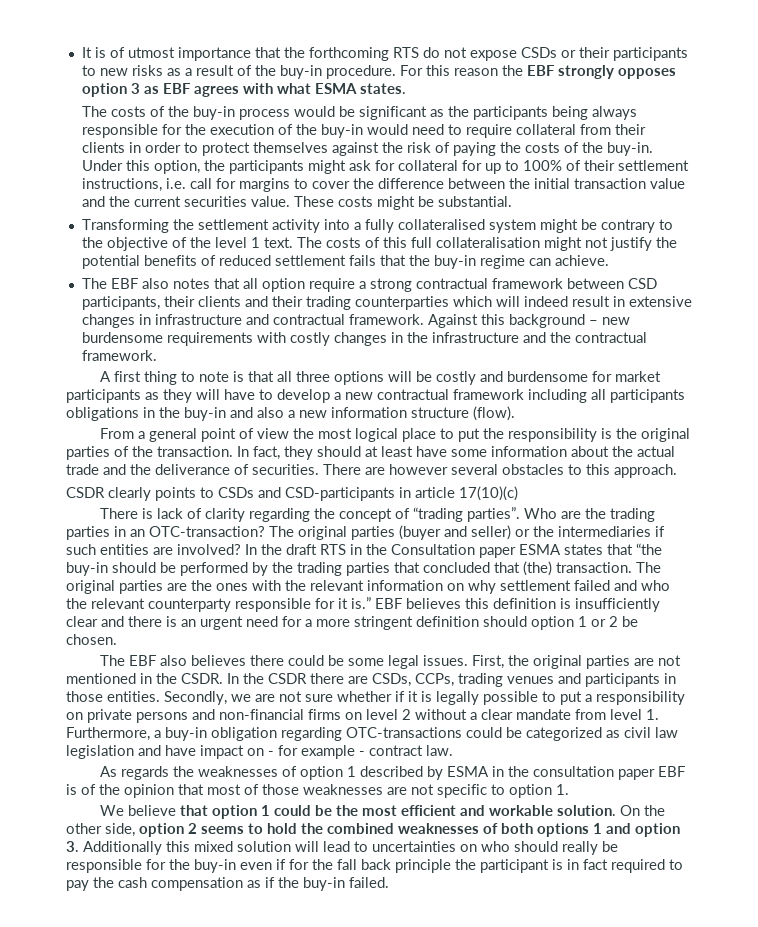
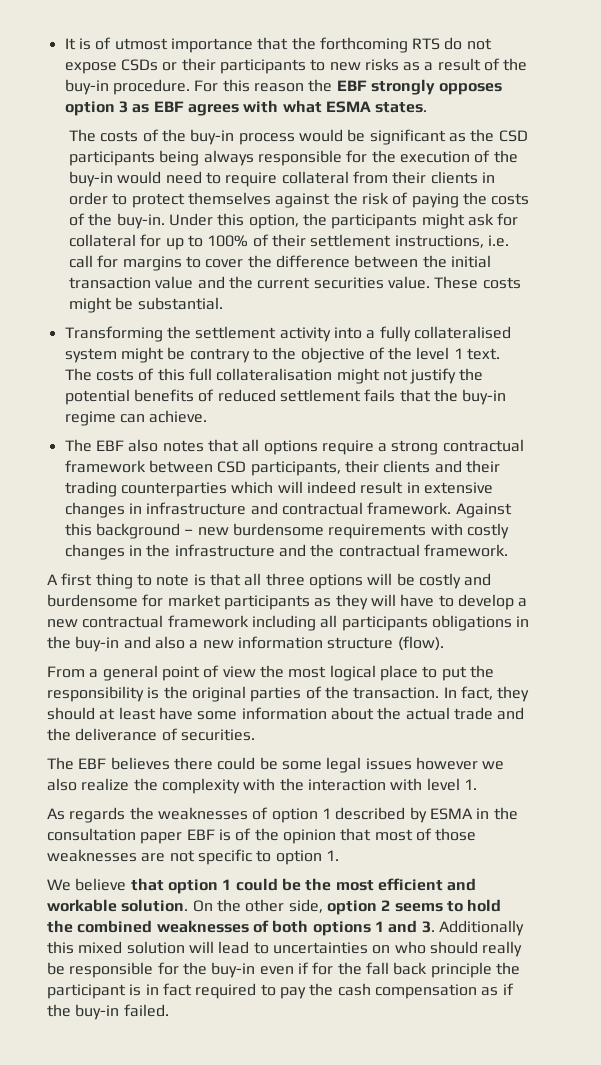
- The costs of the buy-in process would be significant as the participants being always responsible for the execution of the buy-in would need to require collateral from their clients in order to protect themselves against the risk of paying the costs of the buy-in.
+ The costs of the buy-in process would be significant as the CSD participants being always responsible for the execution of the buy-in would need to require collateral from their clients in order to protect themselves against the risk of paying the costs of the buy-in.
- The EBF also notes that all option require a strong contractual framework between CSD participants, their clients and their trading counterparties which will indeed result in extensive changes in infrastructure and contractual framework.
+ The EBF also notes that all options require a strong contractual framework between CSD participants, their clients and their trading counterparties which will indeed result in extensive changes in infrastructure and contractual framework.
- In fact, they should at least have some information about the actual trade and the deliverance of securities. There are however several obstacles to this approach.
- CSDR clearly points to CSDs and CSD-participants in article 17(10)(c)
- There is lack of clarity regarding the concept of “trading parties”. Who are the trading parties in an OTC-transaction? The original parties (buyer and seller) or the intermediaries if such entities are involved? In the draft RTS in the Consultation paper ESMA states that “the buy-in should be performed by the trading parties that concluded that (the) transaction. The original parties are the ones with the relevant information on why settlement failed and who the relevant counterparty responsible for it is.” EBF believes this definition is insufficiently clear and there is an urgent need for a more stringent definition should option 1 or 2 be chosen.
- The EBF also believes there could be some legal issues. First, the original parties are not mentioned in the CSDR. In the CSDR there are CSDs, CCPs, trading venues and participants in those entities. Secondly, we are not sure whether if it is legally possible to put a responsibility on private persons and non-financial firms on level 2 without a clear mandate from level 1. Furthermore, a buy-in obligation regarding OTC-transactions could be categorized as civil law legislation and have impact on - for example - contract law.
+ In fact, they should at least have some information about the actual trade and the deliverance of securities.
+ The EBF believes there could be some legal issues however we also realize the complexity with the interaction with level 1.
- On the other side, option 2 seems to hold the combined weaknesses of both options 1 and option 3. Additionally this mixed solution will lead to uncertainties on who should really be responsible for the buy-in even if for the fall back principle the participant is in fact required to pay the cash compensation as if the buy-in failed.
+ On the other side, option 2 seems to hold the combined weaknesses of both options 1 and 3. Additionally this mixed solution will lead to uncertainties on who should really be responsible for the buy-in even if for the fall back principle the participant is in fact required to pay the cash compensation as if the buy-in failed.

